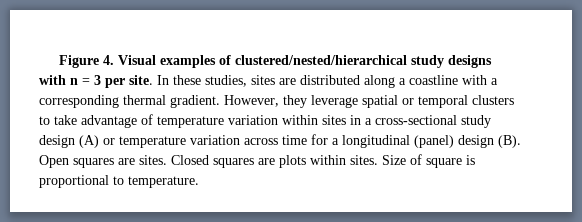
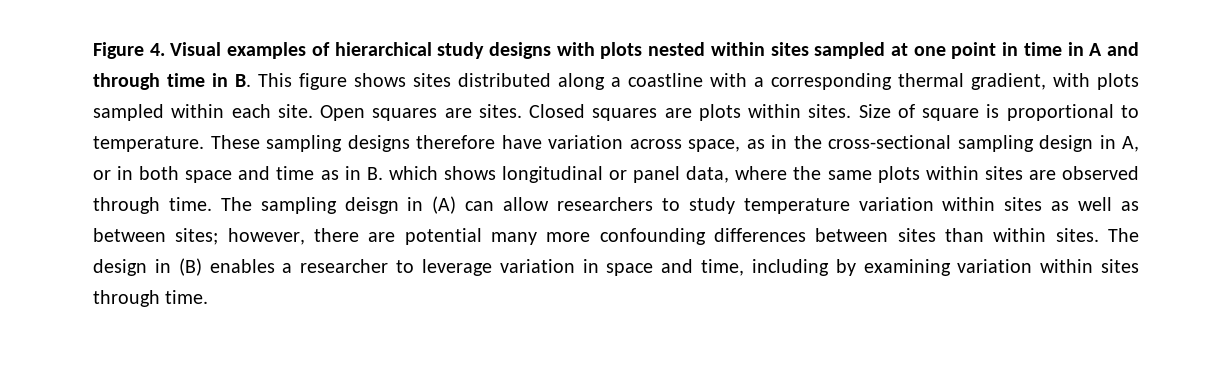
- Figure 4. Visual examples of clustered/nested/hierarchical study designs with n = 3 per site. In these studies, sites are distributed along a coastline with a corresponding thermal gradient. However, they leverage spatial or temporal clusters to take advantage of temperature variation within sites in a cross-sectional study design (A) or temperature variation across time for a longitudinal (panel) design (B). Open squares are sites.
+ Figure 4. Visual examples of hierarchical study designs with plots nested within sites sampled at one point in time in A and through time in B. This figure shows sites distributed along a coastline with a corresponding thermal gradient, with plots sampled within each site. Open squares are sites.
+ These sampling designs therefore have variation across space, as in the cross-sectional sampling design in A, or in both space and time as in B. which shows longitudinal or panel data, where the same plots within sites are observed through time. The sampling deisgn in (A) can allow researchers to study temperature variation within sites as well as between sites; however, there are potential many more confounding differences between sites than within sites. The design in (B) enables a researcher to leverage variation in space and time, including by examining variation within sites through time.

